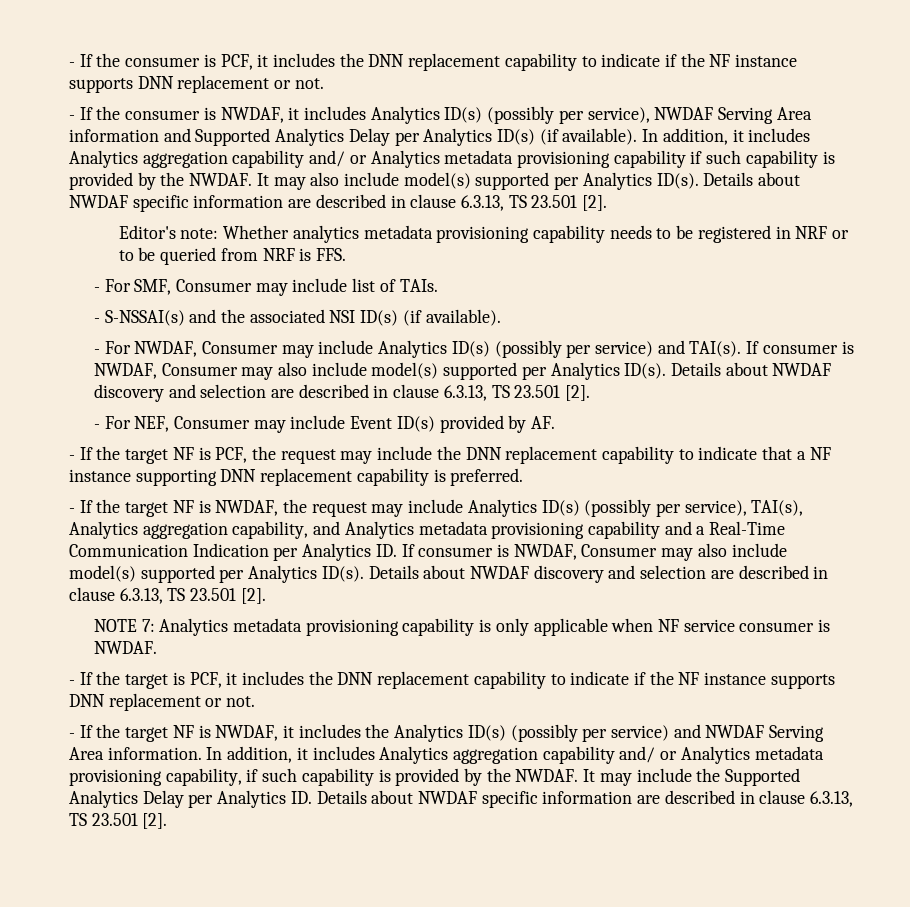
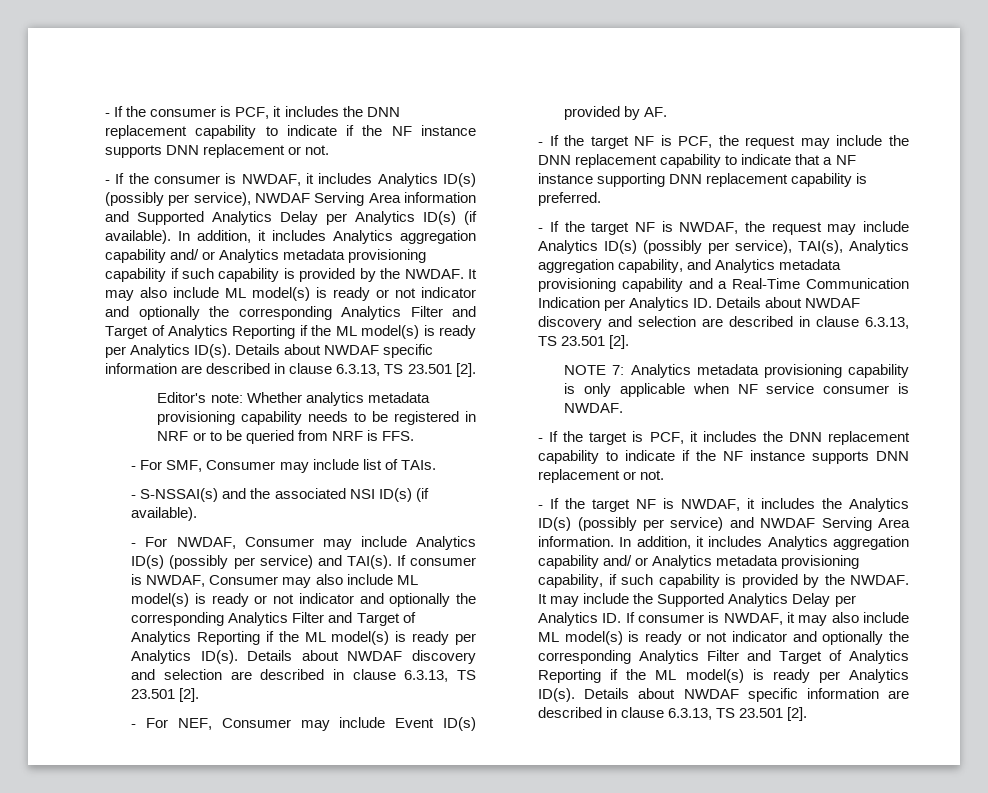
- It may also include model(s) supported per Analytics ID(s).
+ It may also include ML model(s) is ready or not indicator and optionally the corresponding Analytics Filter and Target of Analytics Reporting if the ML model(s) is ready per Analytics ID(s).
- - For NWDAF, Consumer may include Analytics ID(s) (possibly per service) and TAI(s). If consumer is NWDAF, Consumer may also include model(s) supported per Analytics ID(s).
+ - For NWDAF, Consumer may include Analytics ID(s) (possibly per service) and TAI(s). If consumer is NWDAF, Consumer may also include ML model(s) is ready or not indicator and optionally the corresponding Analytics Filter and Target of Analytics Reporting if the ML model(s) is ready per Analytics ID(s).
- - If the target NF is NWDAF, the request may include Analytics ID(s) (possibly per service), TAI(s), Analytics aggregation capability, and Analytics metadata provisioning capability and a Real-Time Communication Indication per Analytics ID. If consumer is NWDAF, Consumer may also include model(s) supported per Analytics ID(s). Details about NWDAF discovery and selection are described in clause 6.3.13, TS 23.501 [2].
+ - If the target NF is NWDAF, the request may include Analytics ID(s) (possibly per service), TAI(s), Analytics aggregation capability, and Analytics metadata provisioning capability and a Real-Time Communication Indication per Analytics ID. Details about NWDAF discovery and selection are described in clause 6.3.13, TS 23.501 [2].
- It may include the Supported Analytics Delay per Analytics ID. Details about NWDAF specific information are described in clause 6.3.13, TS 23.501 [2].
+ It may include the Supported Analytics Delay per Analytics ID. If consumer is NWDAF, it may also include ML model(s) is ready or not indicator and optionally the corresponding Analytics Filter and Target of Analytics Reporting if the ML model(s) is ready per Analytics ID(s). Details about NWDAF specific information are described in clause 6.3.13, TS 23.501 [2].

